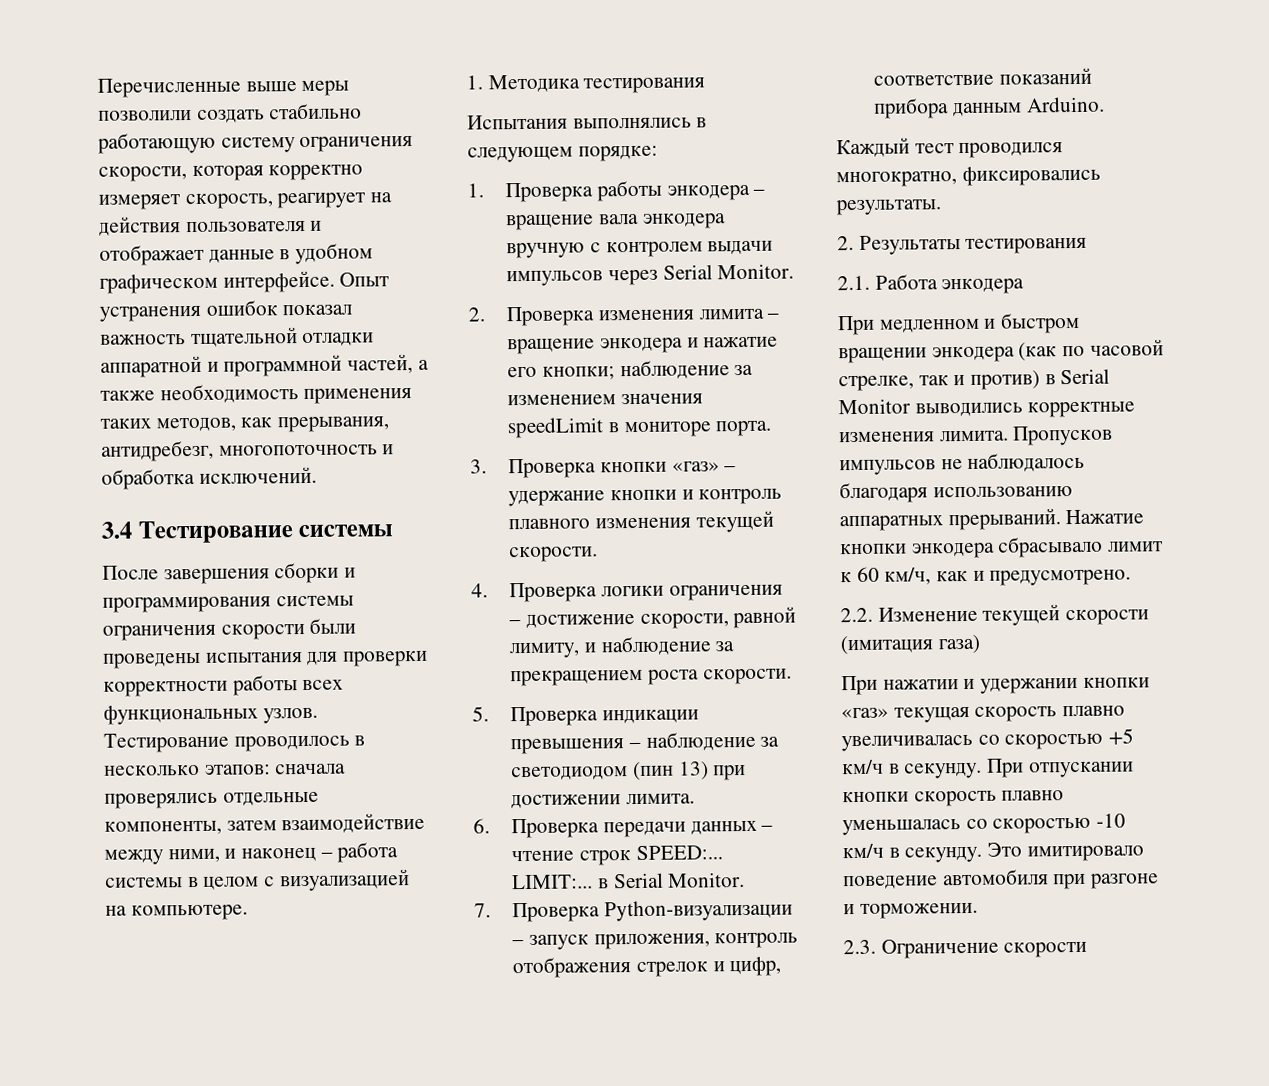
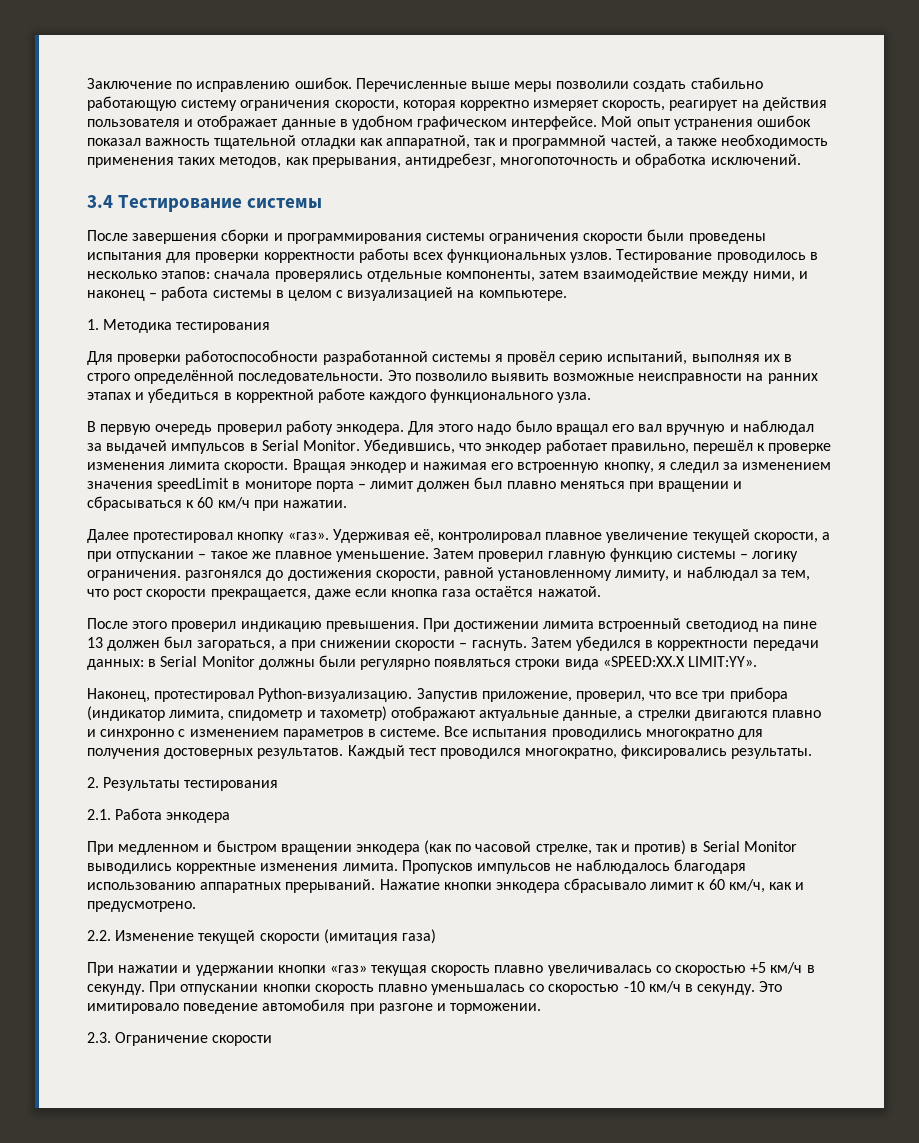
+ Заключение по исправлению ошибок.
- Опыт устранения ошибок показал важность тщательной отладки аппаратной и программной частей, а также необходимость применения таких методов, как прерывания, антидребезг, многопоточность и обработка исключений.
+ Мой опыт устранения ошибок показал важность тщательной отладки как аппаратной, так и программной частей, а также необходимость применения таких методов, как прерывания, антидребезг, многопоточность и обработка исключений.
- Испытания выполнялись в следующем порядке:
- 1. Проверка работы энкодера – вращение вала энкодера вручную с контролем выдачи импульсов через Serial Monitor.
- 2. Проверка изменения лимита – вращение энкодера и нажатие его кнопки; наблюдение за изменением значения speedLimit в мониторе порта.
- 3. Проверка кнопки «газ» – удержание кнопки и контроль плавного изменения текущей скорости.
- 4. Проверка логики ограничения – достижение скорости, равной лимиту, и наблюдение за прекращением роста скорости.
- 5. Проверка индикации превышения – наблюдение за светодиодом (пин 13) при достижении лимита.
- 6. Проверка передачи данных – чтение строк SPEED:... LIMIT:... в Serial Monitor.
- 7. Проверка Python-визуализации – запуск приложения, контроль отображения стрелок и цифр, соответствие показаний прибора данным Arduino.
- Каждый тест проводился многократно, фиксировались результаты.
+ Для проверки работоспособности разработанной системы я провёл серию испытаний, выполняя их в строго определённой последовательности. Это позволило выявить возможные неисправности на ранних этапах и убедиться в корректной работе каждого функционального узла.
+ В первую очередь проверил работу энкодера. Для этого надо было вращал его вал вручную и наблюдал за выдачей импульсов в Serial Monitor. Убедившись, что энкодер работает правильно, перешёл к проверке изменения лимита скорости. Вращая энкодер и нажимая его встроенную кнопку, я следил за изменением значения speedLimit в мониторе порта – лимит должен был плавно меняться при вращении и сбрасываться к 60 км/ч при нажатии.
+ Далее протестировал кнопку «газ». Удерживая её, контролировал плавное увеличение текущей скорости, а при отпускании – такое же плавное уменьшение. Затем проверил главную функцию системы – логику ограничения. разгонялся до достижения скорости, равной установленному лимиту, и наблюдал за тем, что рост скорости прекращается, даже если кнопка газа остаётся нажатой.
+ После этого проверил индикацию превышения. При достижении лимита встроенный светодиод на пине 13 должен был загораться, а при снижении скорости – гаснуть. Затем убедился в корректности передачи данных: в Serial Monitor должны были регулярно появляться строки вида «SPEED:XX.X LIMIT:YY».
+ Наконец, протестировал Python-визуализацию. Запустив приложение, проверил, что все три прибора (индикатор лимита, спидометр и тахометр) отображают актуальные данные, а стрелки двигаются плавно и синхронно с изменением параметров в системе. Все испытания проводились многократно для получения достоверных результатов. Каждый тест проводился многократно, фиксировались результаты.

